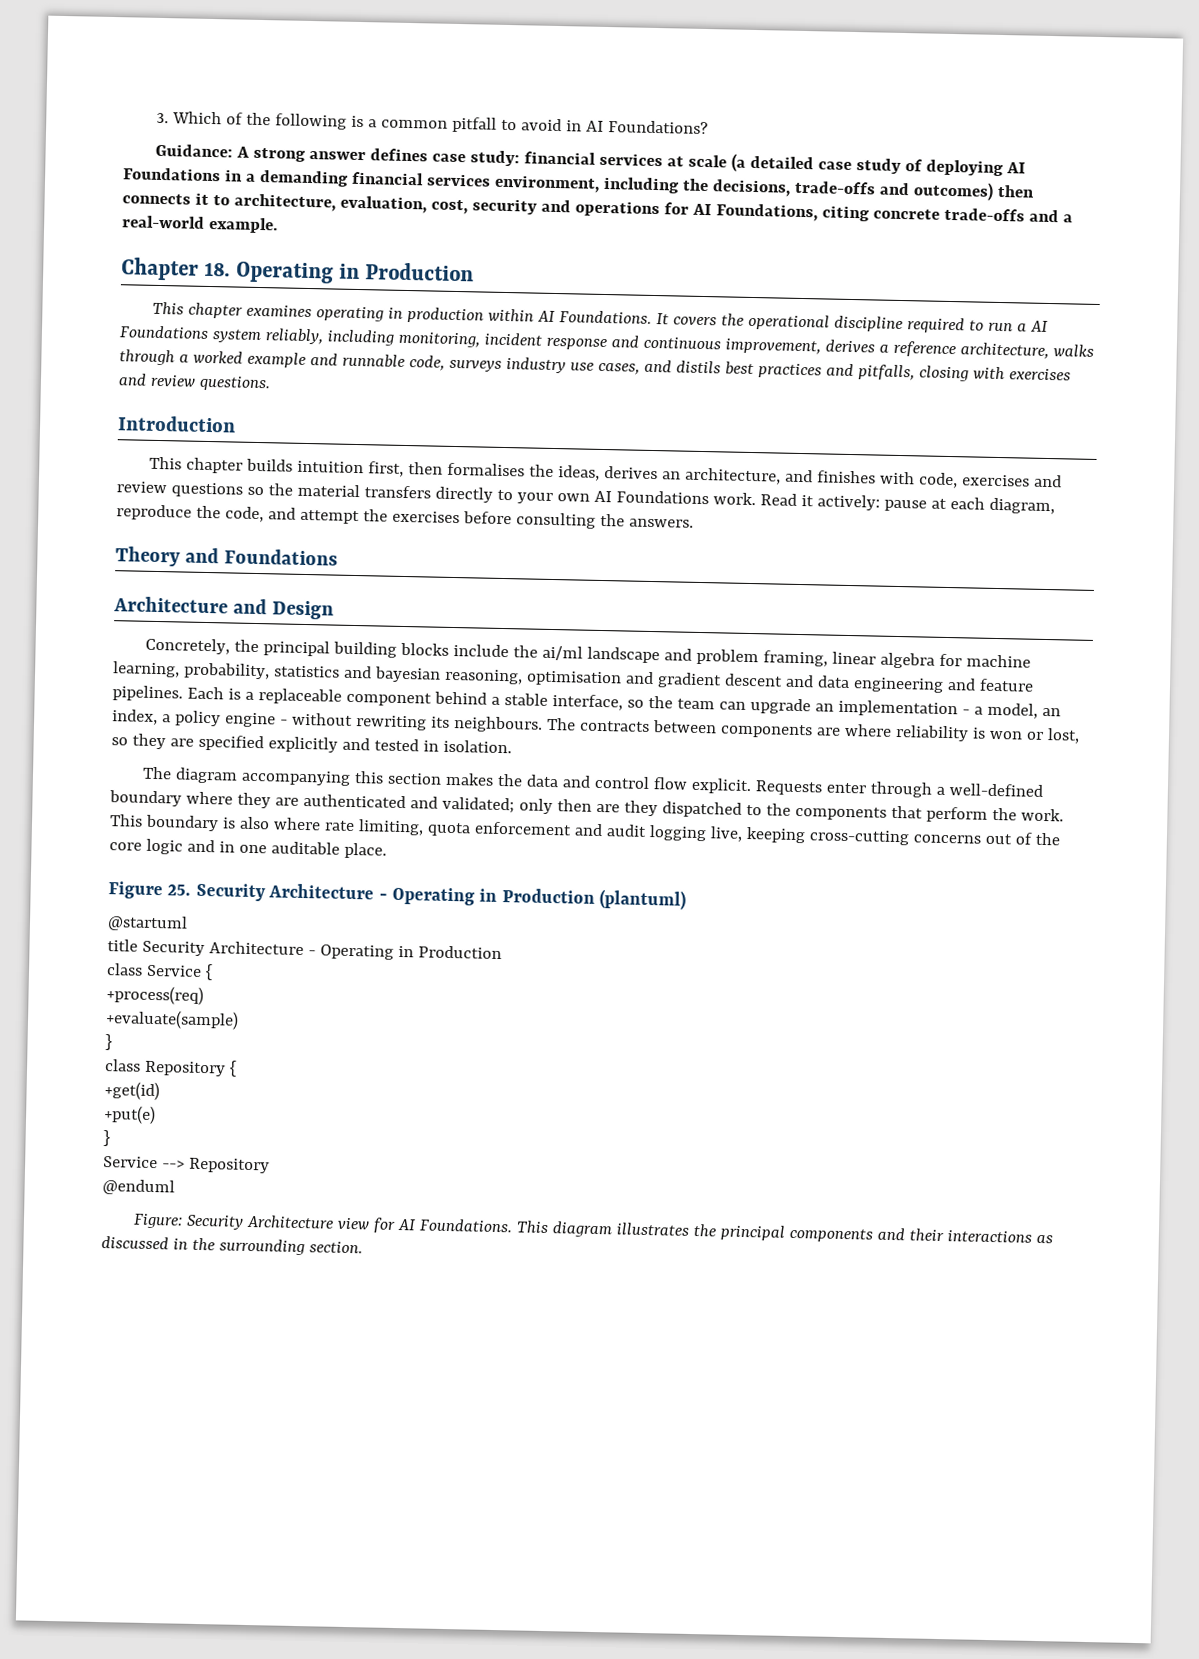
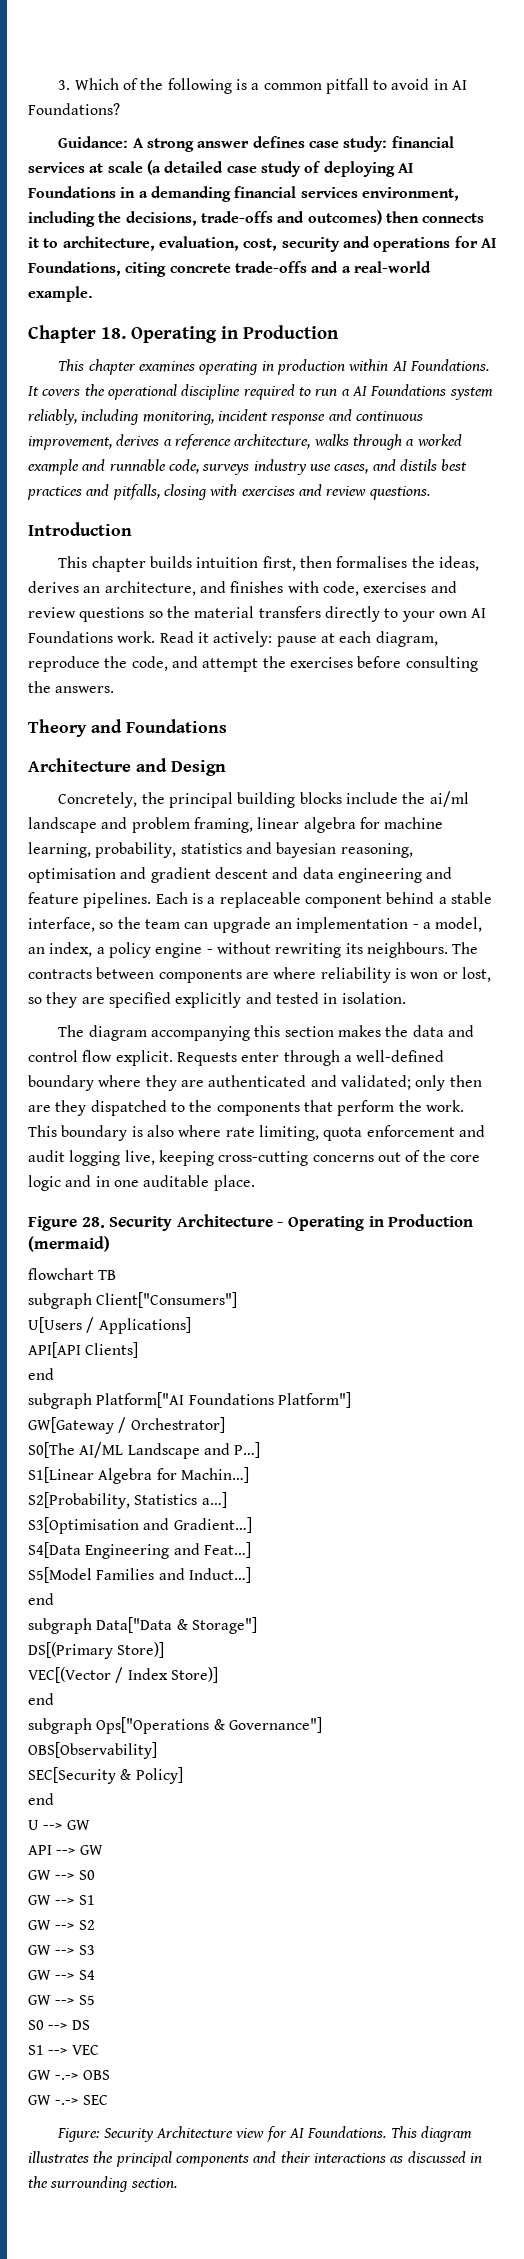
- Figure 25. Security Architecture - Operating in Production (plantuml)
- @startuml
- title Security Architecture - Operating in Production
- class Service {
- +process(req)
- +evaluate(sample)
- }
- class Repository {
- +get(id)
- +put(e)
- }
- Service --> Repository
- @enduml
+ Figure 28. Security Architecture - Operating in Production (mermaid)
+ flowchart TB
+ subgraph Client["Consumers"]
+ U[Users / Applications]
+ API[API Clients]
+ end
+ subgraph Platform["AI Foundations Platform"]
+ GW[Gateway / Orchestrator]
+ S0[The AI/ML Landscape and P…]
+ S1[Linear Algebra for Machin…]
+ S2[Probability, Statistics a…]
+ S3[Optimisation and Gradient…]
+ S4[Data Engineering and Feat…]
+ S5[Model Families and Induct…]
+ end
+ subgraph Data["Data & Storage"]
+ DS[(Primary Store)]
+ VEC[(Vector / Index Store)]
+ end
+ subgraph Ops["Operations & Governance"]
+ OBS[Observability]
+ SEC[Security & Policy]
+ end
+ U --> GW
+ API --> GW
+ GW --> S0
+ GW --> S1
+ GW --> S2
+ GW --> S3
+ GW --> S4
+ GW --> S5
+ S0 --> DS
+ S1 --> VEC
+ GW -.-> OBS
+ GW -.-> SEC

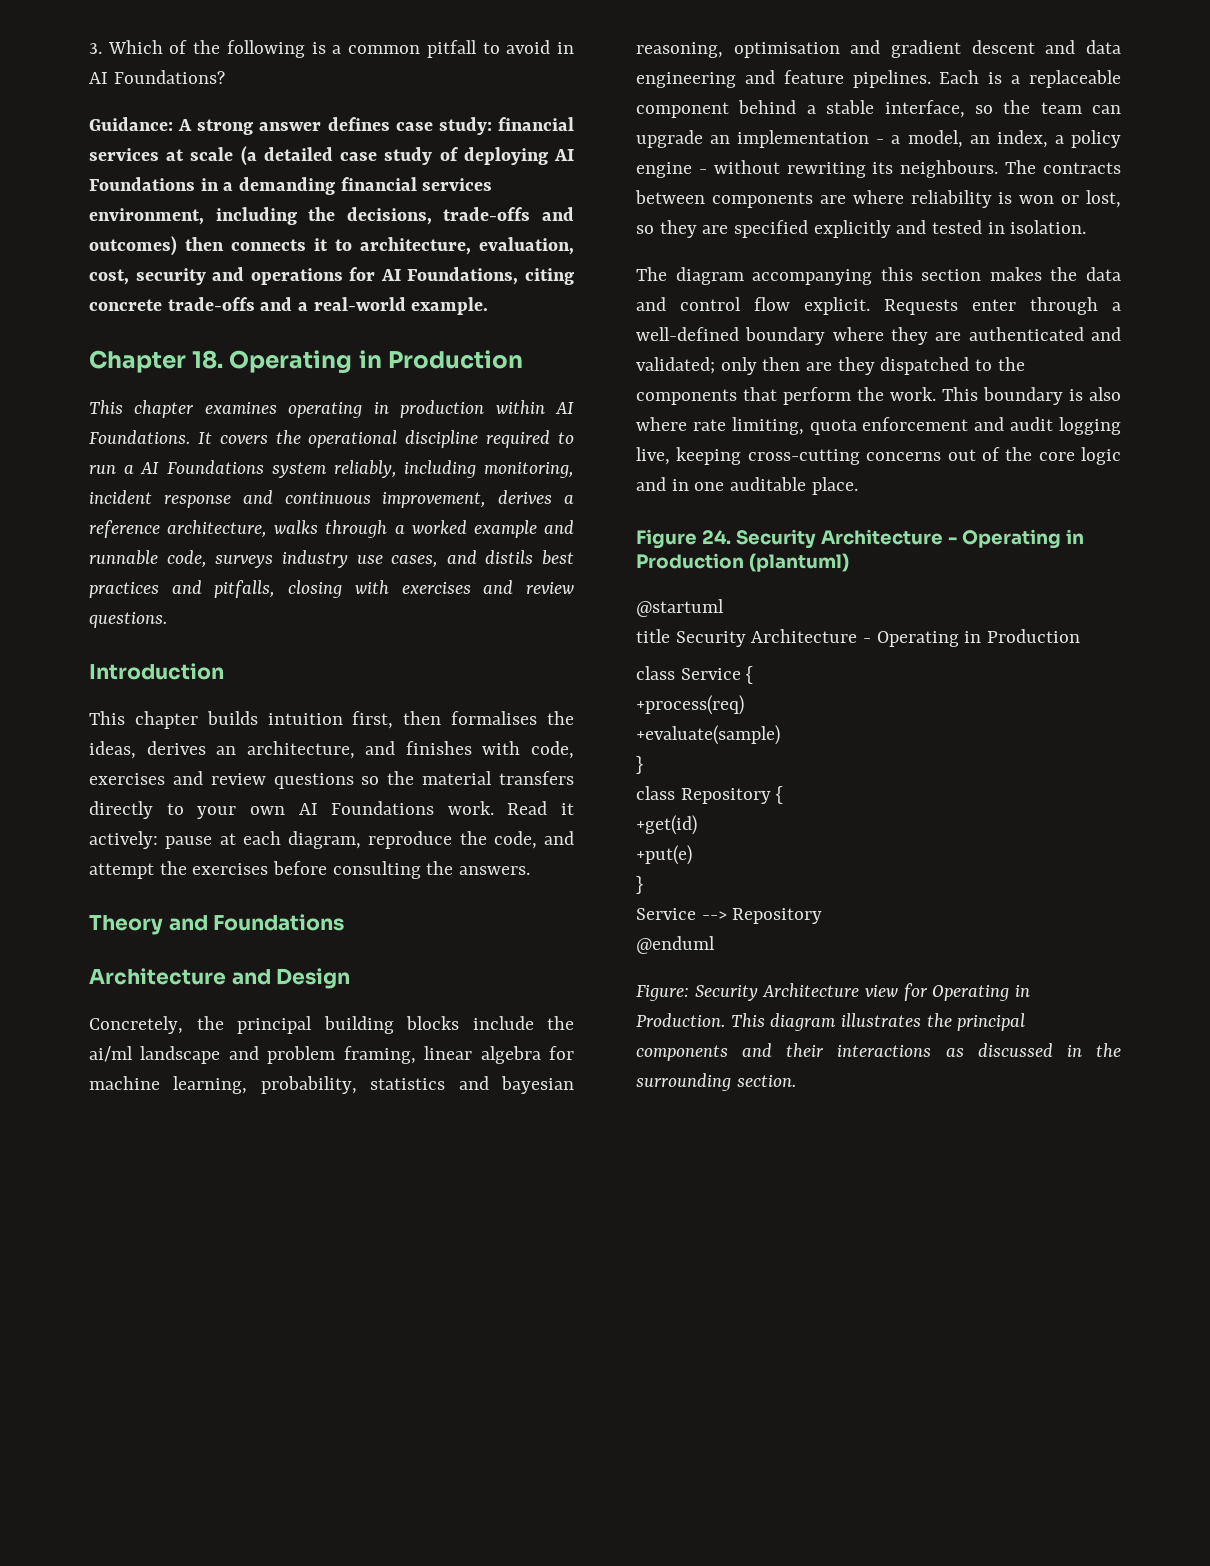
- Figure 28. Security Architecture - Operating in Production (mermaid)
- flowchart TB
- subgraph Client["Consumers"]
- U[Users / Applications]
- API[API Clients]
- end
- subgraph Platform["AI Foundations Platform"]
- GW[Gateway / Orchestrator]
- S0[The AI/ML Landscape and P…]
- S1[Linear Algebra for Machin…]
- S2[Probability, Statistics a…]
- S3[Optimisation and Gradient…]
- S4[Data Engineering and Feat…]
- S5[Model Families and Induct…]
- end
- subgraph Data["Data & Storage"]
- DS[(Primary Store)]
- VEC[(Vector / Index Store)]
- end
- subgraph Ops["Operations & Governance"]
- OBS[Observability]
- SEC[Security & Policy]
- end
- U --> GW
- API --> GW
- GW --> S0
- GW --> S1
- GW --> S2
- GW --> S3
- GW --> S4
- GW --> S5
- S0 --> DS
- S1 --> VEC
- GW -.-> OBS
- GW -.-> SEC
+ Figure 24. Security Architecture - Operating in Production (plantuml)
+ @startuml
+ title Security Architecture - Operating in Production
+ class Service {
+ +process(req)
+ +evaluate(sample)
+ }
+ class Repository {
+ +get(id)
+ +put(e)
+ }
+ Service --> Repository
+ @enduml
- Figure: Security Architecture view for AI Foundations.
+ Figure: Security Architecture view for Operating in Production.

